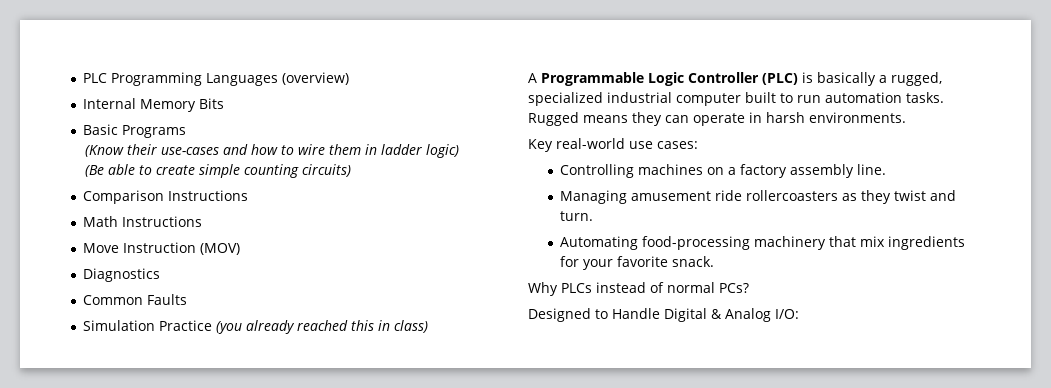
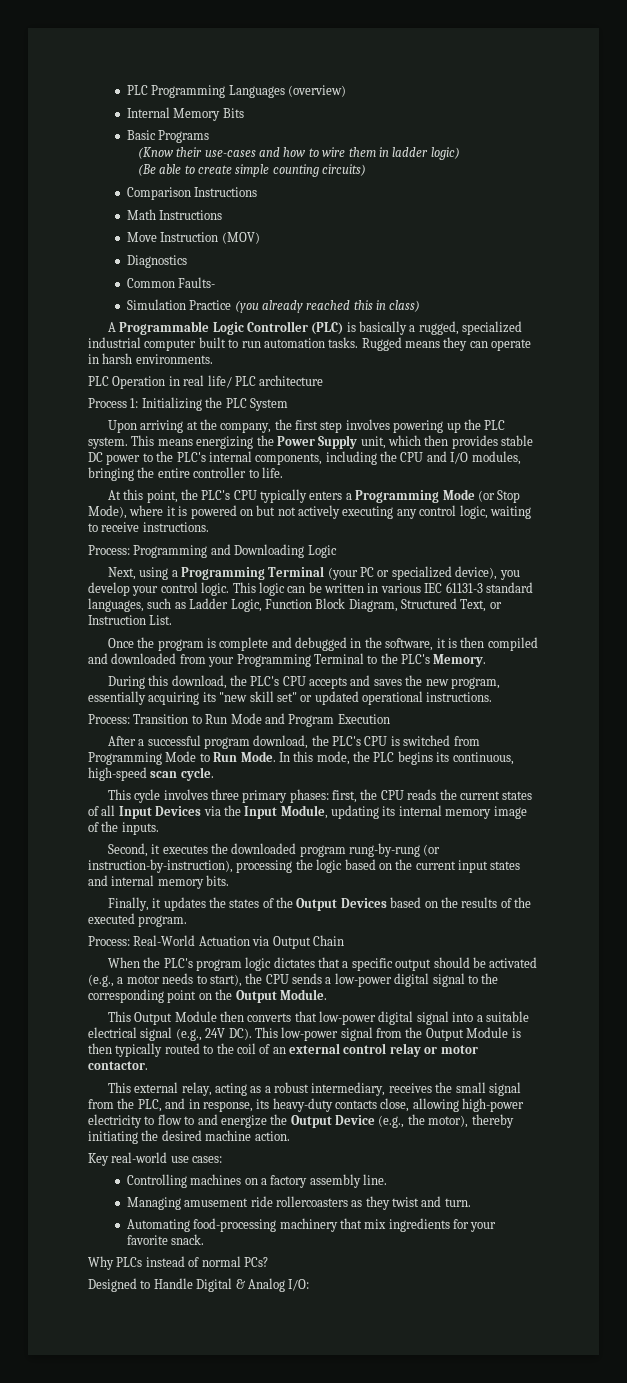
- Common Faults
+ Common Faults-
+ PLC Operation in real life/ PLC architecture
+ Process 1: Initializing the PLC System
+ Upon arriving at the company, the first step involves powering up the PLC system. This means energizing the Power Supply unit, which then provides stable DC power to the PLC's internal components, including the CPU and I/O modules, bringing the entire controller to life.
+ At this point, the PLC's CPU typically enters a Programming Mode (or Stop Mode), where it is powered on but not actively executing any control logic, waiting to receive instructions.
+ Process: Programming and Downloading Logic
+ Next, using a Programming Terminal (your PC or specialized device), you develop your control logic. This logic can be written in various IEC 61131-3 standard languages, such as Ladder Logic, Function Block Diagram, Structured Text, or Instruction List.
+ Once the program is complete and debugged in the software, it is then compiled and downloaded from your Programming Terminal to the PLC's Memory.
+ During this download, the PLC's CPU accepts and saves the new program, essentially acquiring its "new skill set" or updated operational instructions.
+ Process: Transition to Run Mode and Program Execution
+ After a successful program download, the PLC's CPU is switched from Programming Mode to Run Mode. In this mode, the PLC begins its continuous, high-speed scan cycle.
+ This cycle involves three primary phases: first, the CPU reads the current states of all Input Devices via the Input Module, updating its internal memory image of the inputs.
+ Second, it executes the downloaded program rung-by-rung (or instruction-by-instruction), processing the logic based on the current input states and internal memory bits.
+ Finally, it updates the states of the Output Devices based on the results of the executed program.
+ Process: Real-World Actuation via Output Chain
+ When the PLC's program logic dictates that a specific output should be activated (e.g., a motor needs to start), the CPU sends a low-power digital signal to the corresponding point on the Output Module.
+ This Output Module then converts that low-power digital signal into a suitable electrical signal (e.g., 24V DC). This low-power signal from the Output Module is then typically routed to the coil of an external control relay or motor contactor.
+ This external relay, acting as a robust intermediary, receives the small signal from the PLC, and in response, its heavy-duty contacts close, allowing high-power electricity to flow to and energize the Output Device (e.g., the motor), thereby initiating the desired machine action.

